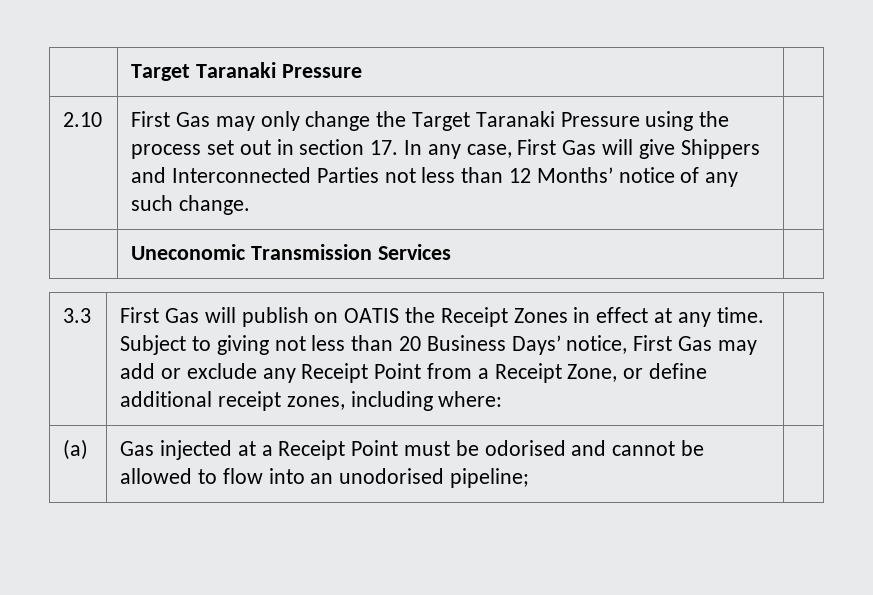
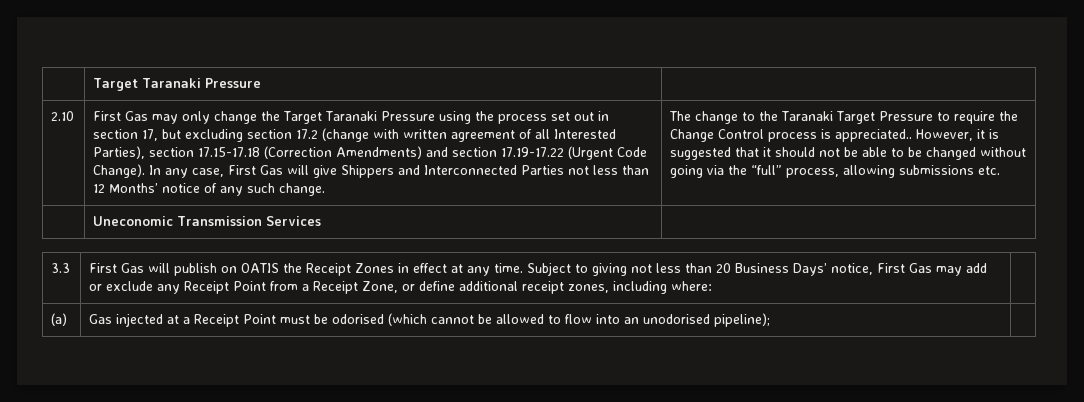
- First Gas may only change the Target Taranaki Pressure using the process set out in section 17. In any case, First Gas will give Shippers and Interconnected Parties not less than 12 Months’ notice of any such change.
+ First Gas may only change the Target Taranaki Pressure using the process set out in section 17, but excluding section 17.2 (change with written agreement of all Interested Parties), section 17.15-17.18 (Correction Amendments) and section 17.19-17.22 (Urgent Code Change). In any case, First Gas will give Shippers and Interconnected Parties not less than 12 Months’ notice of any such change.
+ The change to the Taranaki Target Pressure to require the Change Control process is appreciated.. However, it is suggested that it should not be able to be changed without going via the “full” process, allowing submissions etc.
- (a) | Gas injected at a Receipt Point must be odorised and cannot be allowed to flow into an unodorised pipeline; |
+ (a) | Gas injected at a Receipt Point must be odorised (which cannot be allowed to flow into an unodorised pipeline); |

